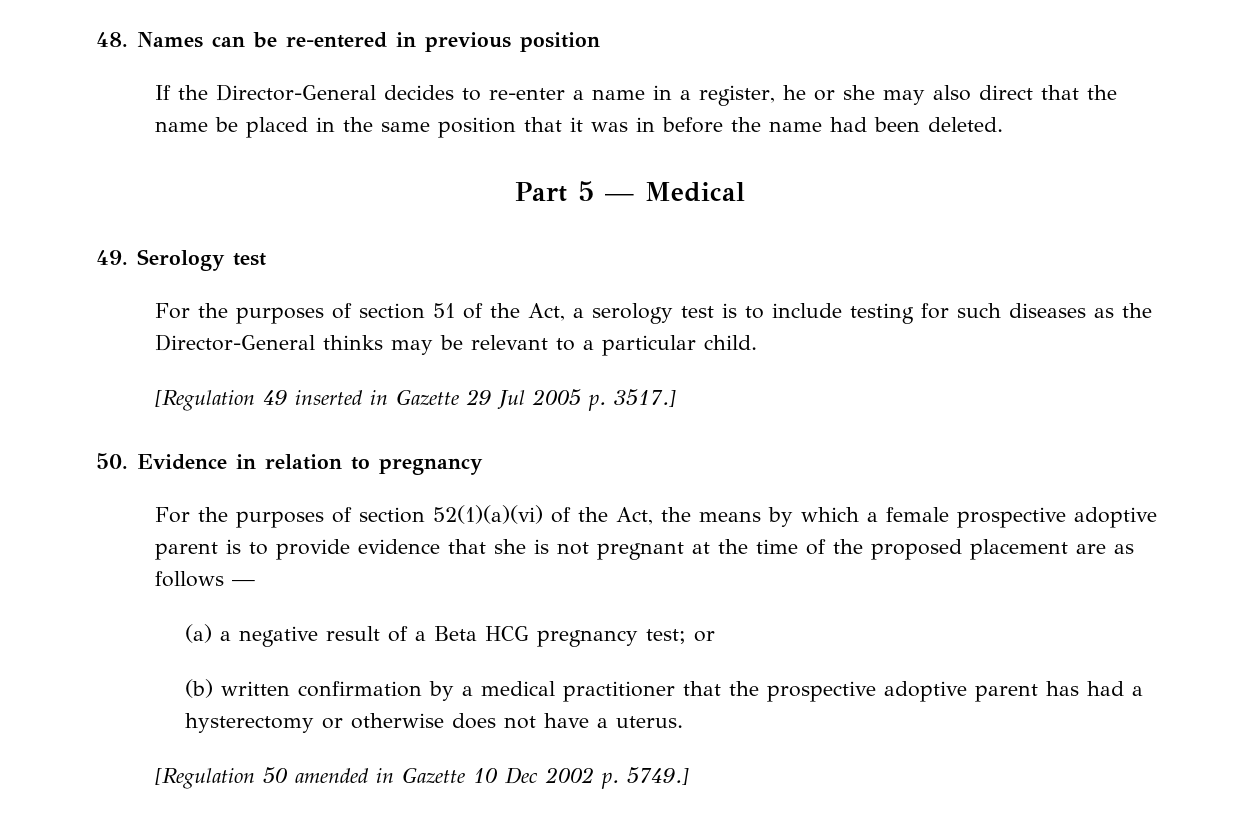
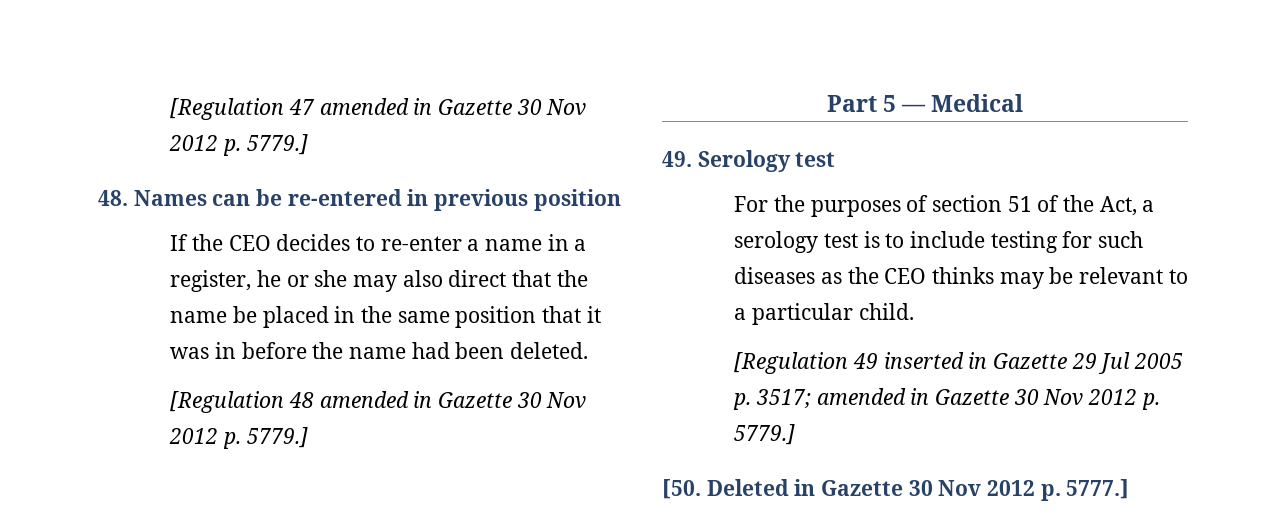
+ [Regulation 47 amended in Gazette 30 Nov 2012 p. 5779.]
- If the Director-General decides to re-enter a name in a register, he or she may also direct that the name be placed in the same position that it was in before the name had been deleted.
+ If the CEO decides to re-enter a name in a register, he or she may also direct that the name be placed in the same position that it was in before the name had been deleted.
+ [Regulation 48 amended in Gazette 30 Nov 2012 p. 5779.]
- For the purposes of section 51 of the Act, a serology test is to include testing for such diseases as the Director-General thinks may be relevant to a particular child.
+ For the purposes of section 51 of the Act, a serology test is to include testing for such diseases as the CEO thinks may be relevant to a particular child.
- [Regulation 49 inserted in Gazette 29 Jul 2005 p. 3517.]
- 50. Evidence in relation to pregnancy
- For the purposes of section 52(1)(a)(vi) of the Act, the means by which a female prospective adoptive parent is to provide evidence that she is not pregnant at the time of the proposed placement are as follows —
- (a) a negative result of a Beta HCG pregnancy test; or
- (b) written confirmation by a medical practitioner that the prospective adoptive parent has had a hysterectomy or otherwise does not have a uterus.
- [Regulation 50 amended in Gazette 10 Dec 2002 p. 5749.]
+ [Regulation 49 inserted in Gazette 29 Jul 2005 p. 3517; amended in Gazette 30 Nov 2012 p. 5779.]
+ [50. Deleted in Gazette 30 Nov 2012 p. 5777.]

